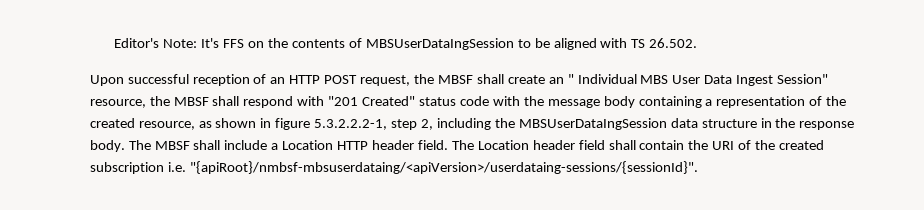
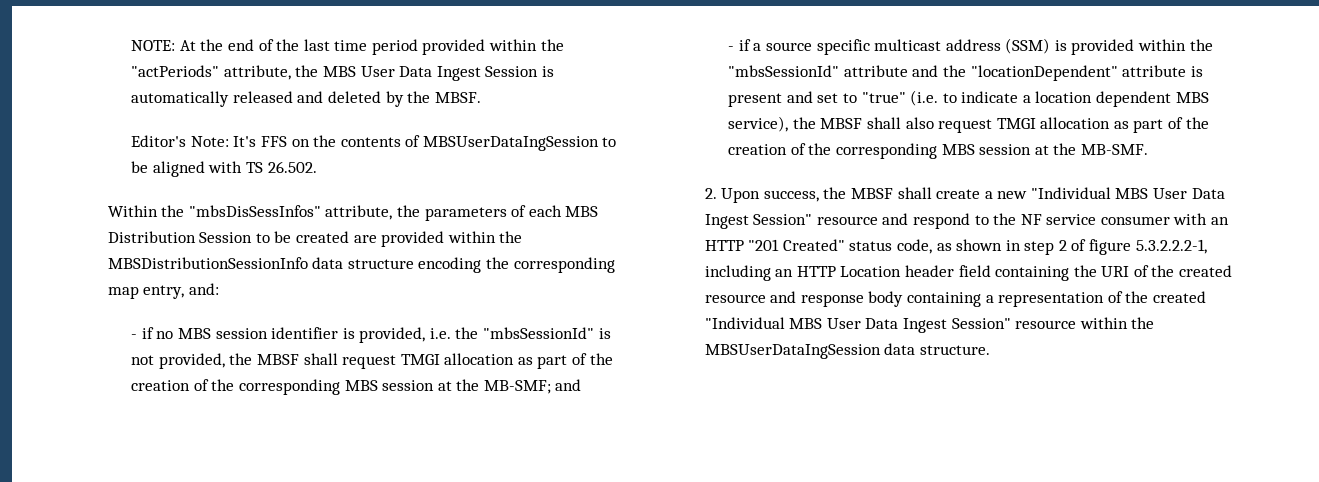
+ NOTE: At the end of the last time period provided within the "actPeriods" attribute, the MBS User Data Ingest Session is automatically released and deleted by the MBSF.
- Upon successful reception of an HTTP POST request, the MBSF shall create an " Individual MBS User Data Ingest Session" resource, the MBSF shall respond with "201 Created" status code with the message body containing a representation of the created resource, as shown in figure 5.3.2.2.2-1, step 2, including the MBSUserDataIngSession data structure in the response body. The MBSF shall include a Location HTTP header field. The Location header field shall contain the URI of the created subscription i.e. "{apiRoot}/nmbsf-mbsuserdataing/<apiVersion>/userdataing-sessions/{sessionId}".
+ Within the "mbsDisSessInfos" attribute, the parameters of each MBS Distribution Session to be created are provided within the MBSDistributionSessionInfo data structure encoding the corresponding map entry, and:
+ - if no MBS session identifier is provided, i.e. the "mbsSessionId" is not provided, the MBSF shall request TMGI allocation as part of the creation of the corresponding MBS session at the MB-SMF; and
+ - if a source specific multicast address (SSM) is provided within the "mbsSessionId" attribute and the "locationDependent" attribute is present and set to "true" (i.e. to indicate a location dependent MBS service), the MBSF shall also request TMGI allocation as part of the creation of the corresponding MBS session at the MB-SMF.
+ 2. Upon success, the MBSF shall create a new "Individual MBS User Data Ingest Session" resource and respond to the NF service consumer with an HTTP "201 Created" status code, as shown in step 2 of figure 5.3.2.2.2-1, including an HTTP Location header field containing the URI of the created resource and response body containing a representation of the created "Individual MBS User Data Ingest Session" resource within the MBSUserDataIngSession data structure.

